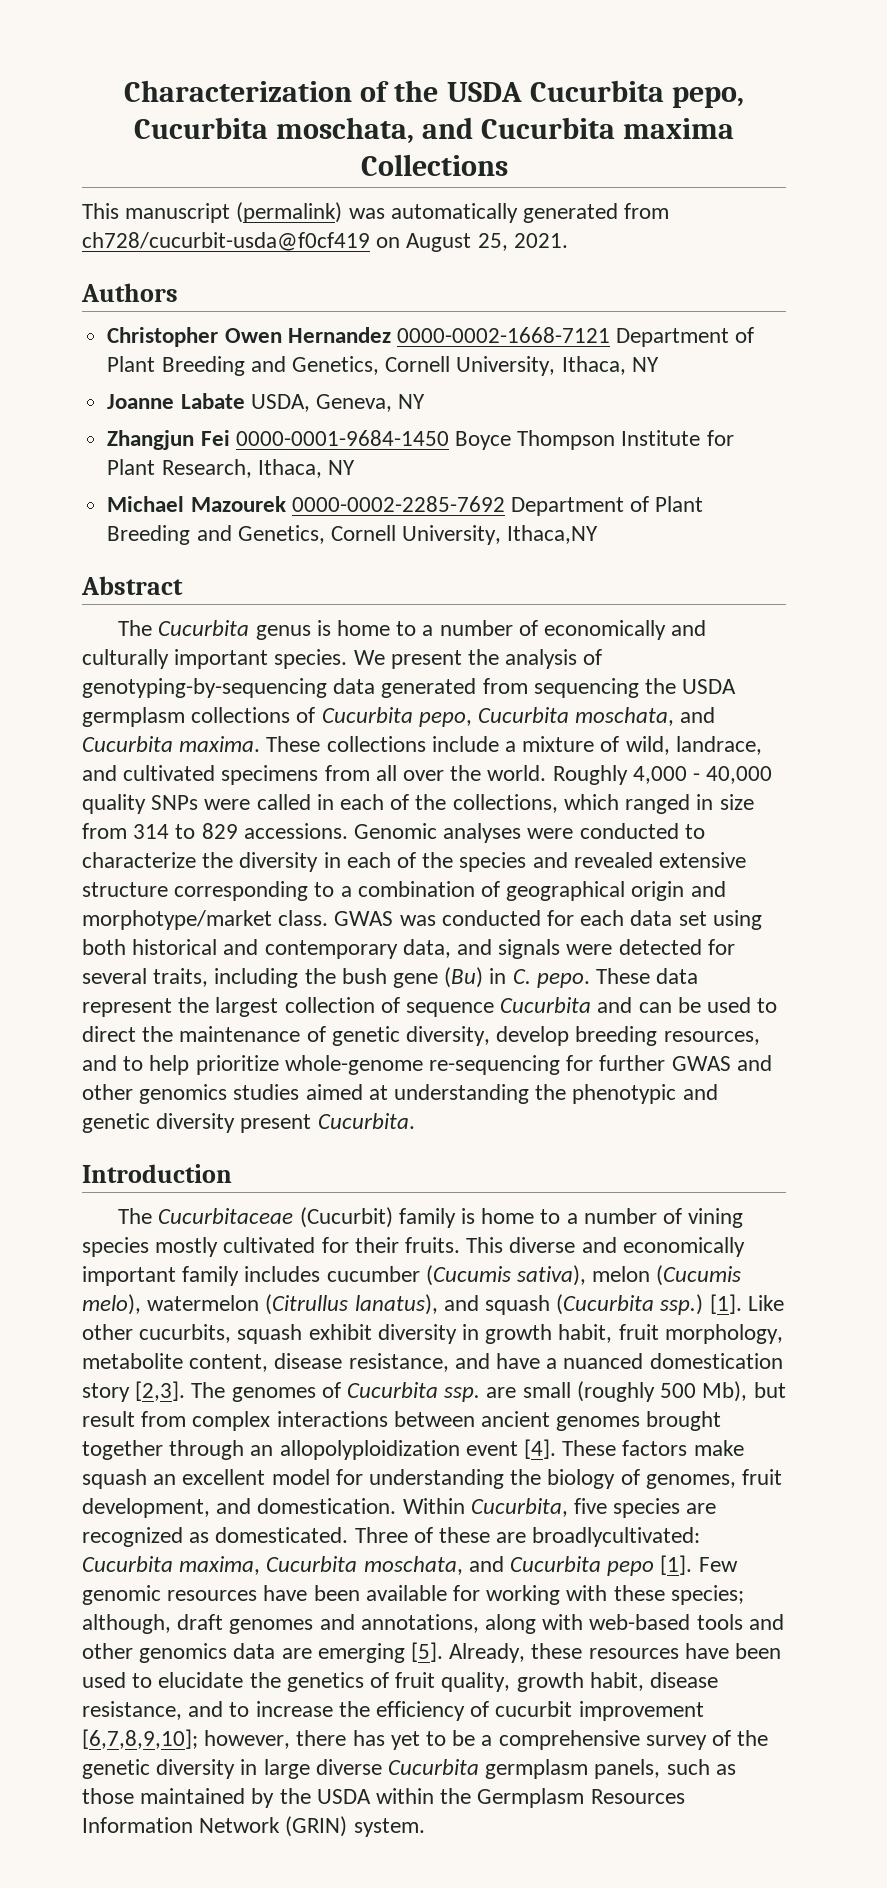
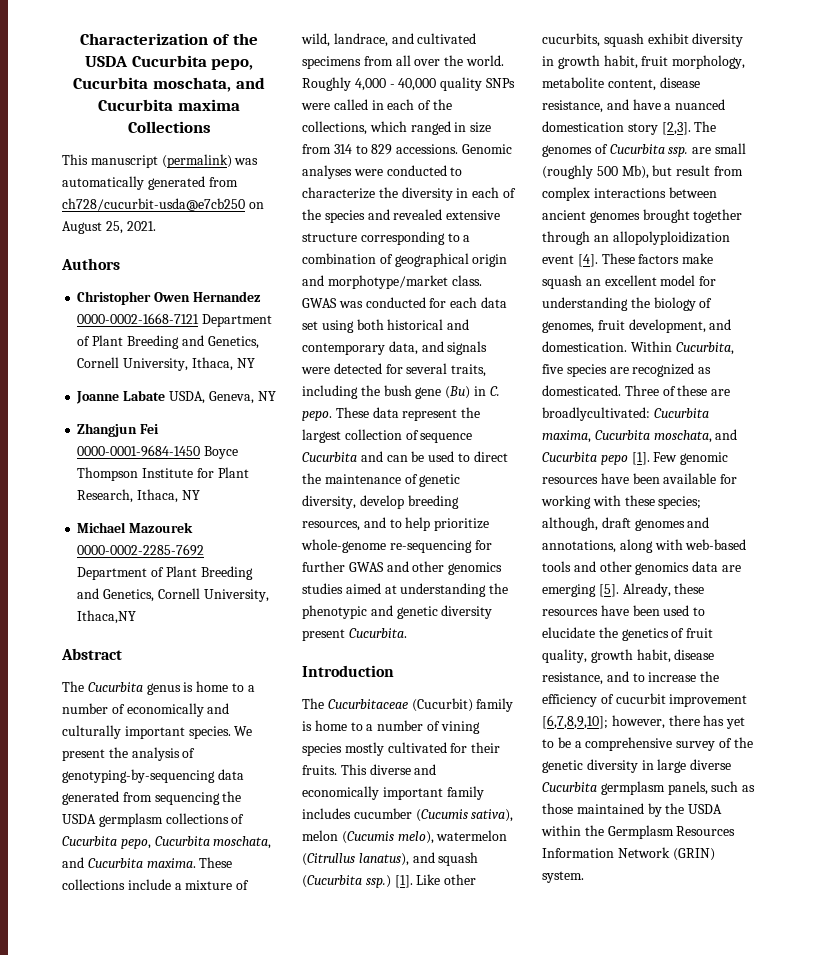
- This manuscript (permalink) was automatically generated from ch728/cucurbit-usda@f0cf419 on August 25, 2021.
+ This manuscript (permalink) was automatically generated from ch728/cucurbit-usda@e7cb250 on August 25, 2021.

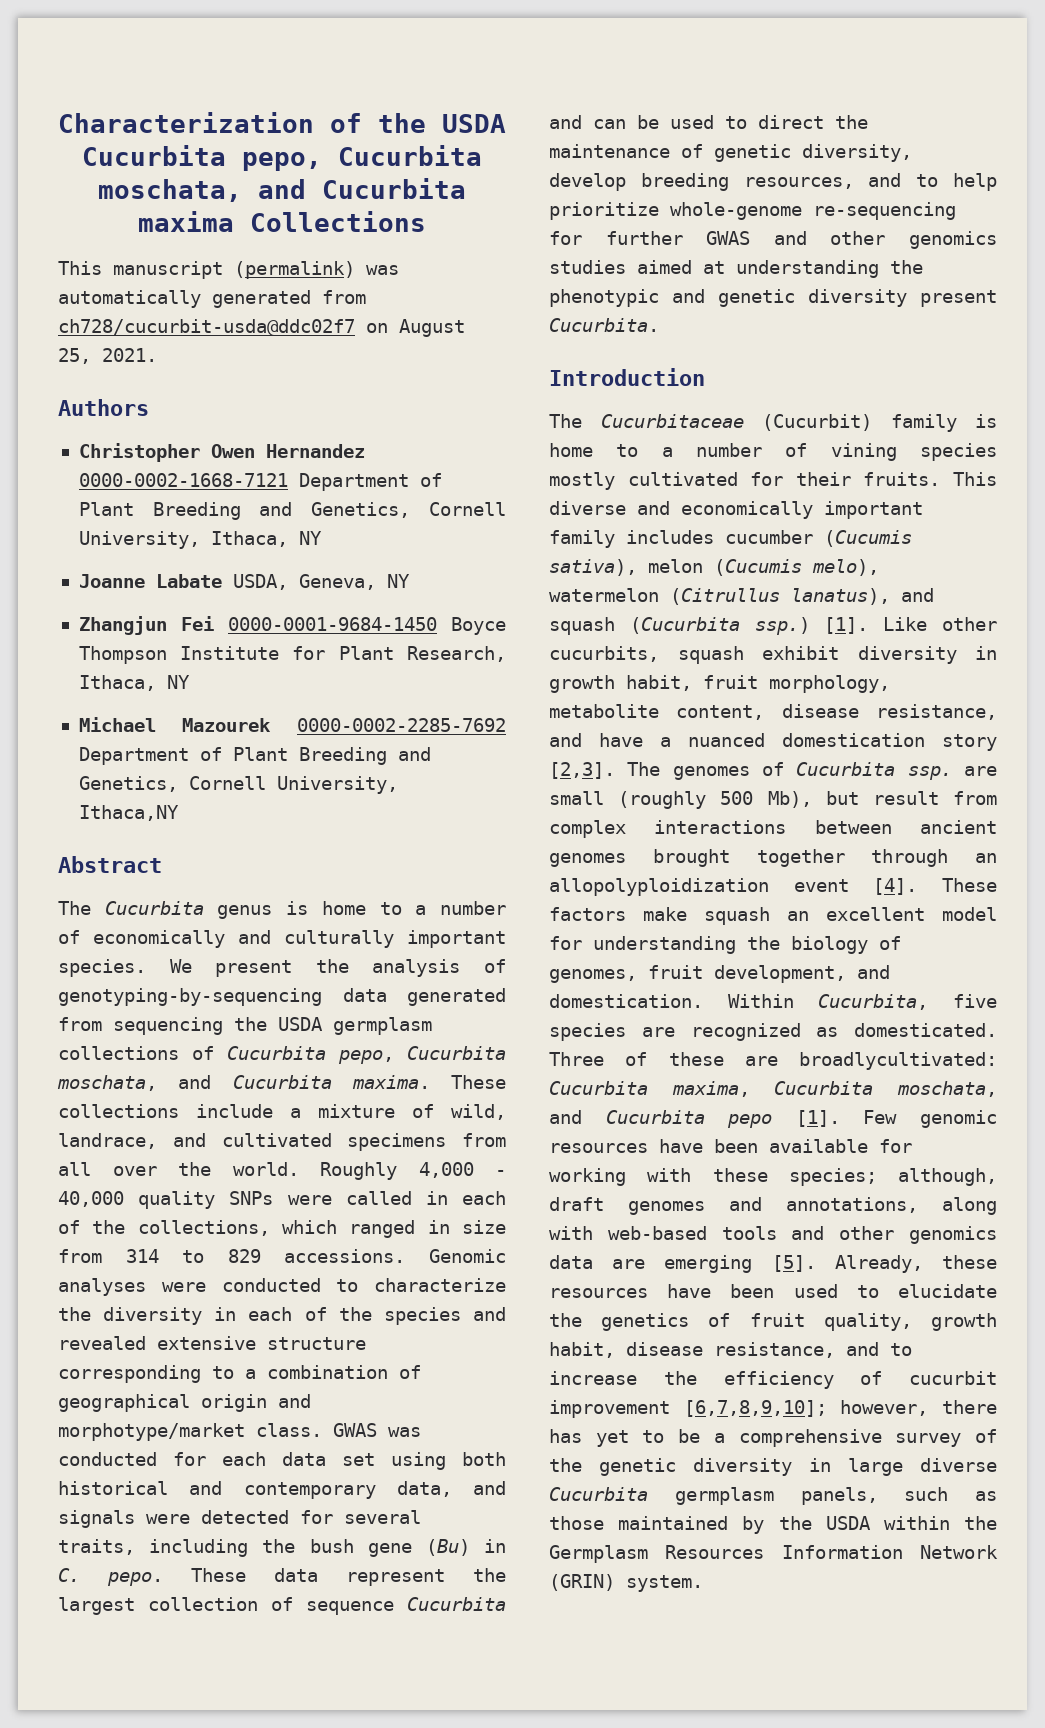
- This manuscript (permalink) was automatically generated from ch728/cucurbit-usda@e7cb250 on August 25, 2021.
+ This manuscript (permalink) was automatically generated from ch728/cucurbit-usda@ddc02f7 on August 25, 2021.

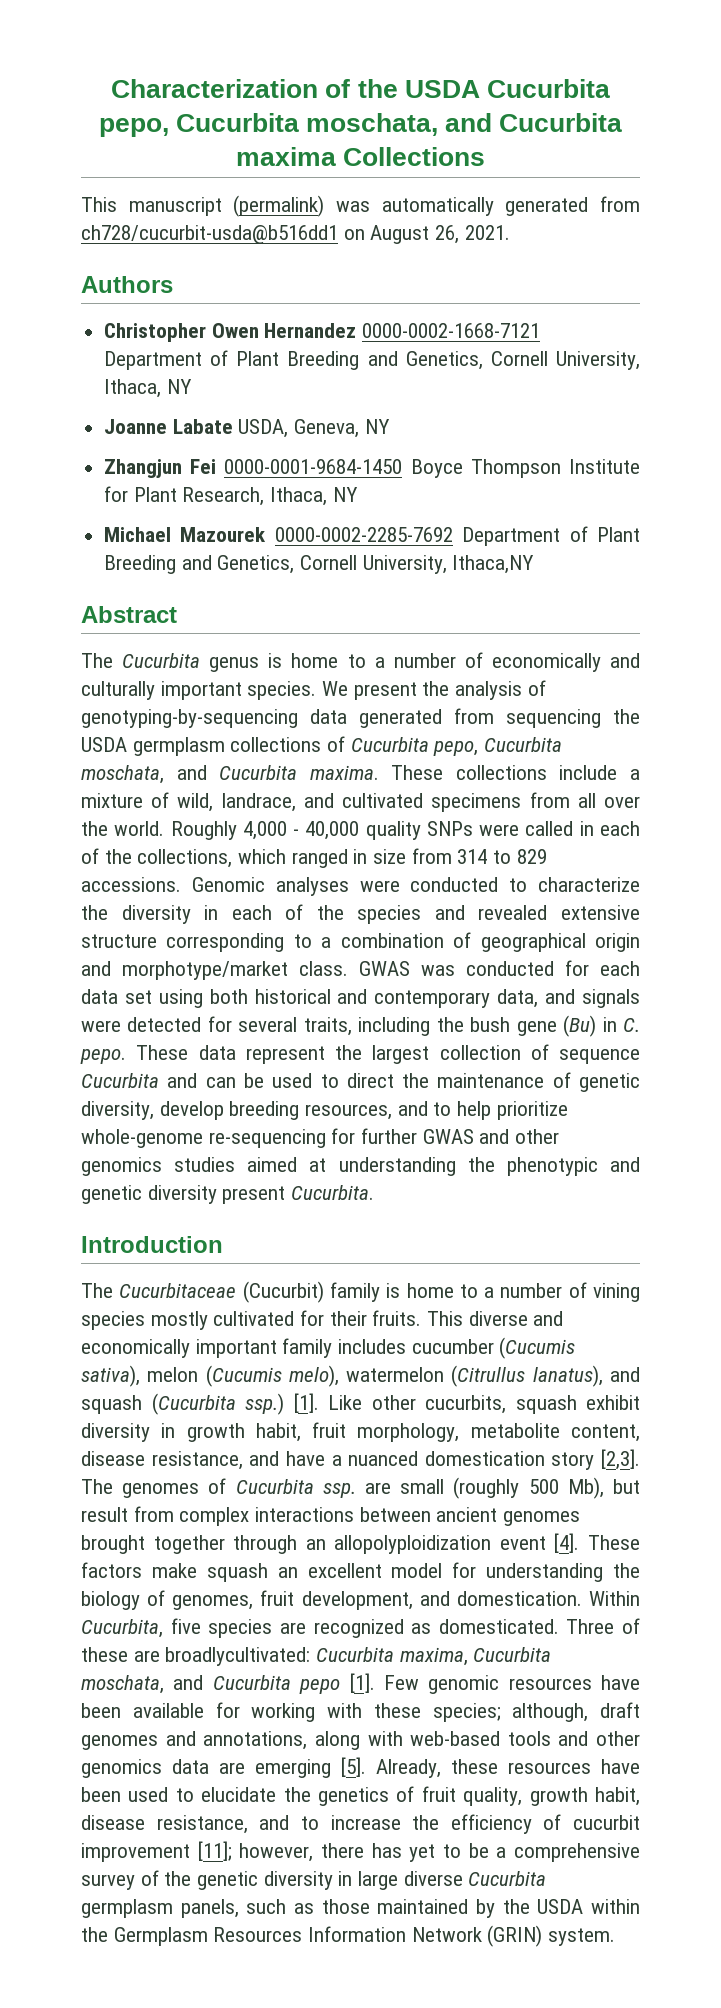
- This manuscript (permalink) was automatically generated from ch728/cucurbit-usda@ddc02f7 on August 25, 2021.
+ This manuscript (permalink) was automatically generated from ch728/cucurbit-usda@b516dd1 on August 26, 2021.
- Already, these resources have been used to elucidate the genetics of fruit quality, growth habit, disease resistance, and to increase the efficiency of cucurbit improvement [6,7,8,9,10]; however, there has yet to be a comprehensive survey of the genetic diversity in large diverse Cucurbita germplasm panels, such as those maintained by the USDA within the Germplasm Resources Information Network (GRIN) system.
+ Already, these resources have been used to elucidate the genetics of fruit quality, growth habit, disease resistance, and to increase the efficiency of cucurbit improvement [11]; however, there has yet to be a comprehensive survey of the genetic diversity in large diverse Cucurbita germplasm panels, such as those maintained by the USDA within the Germplasm Resources Information Network (GRIN) system.

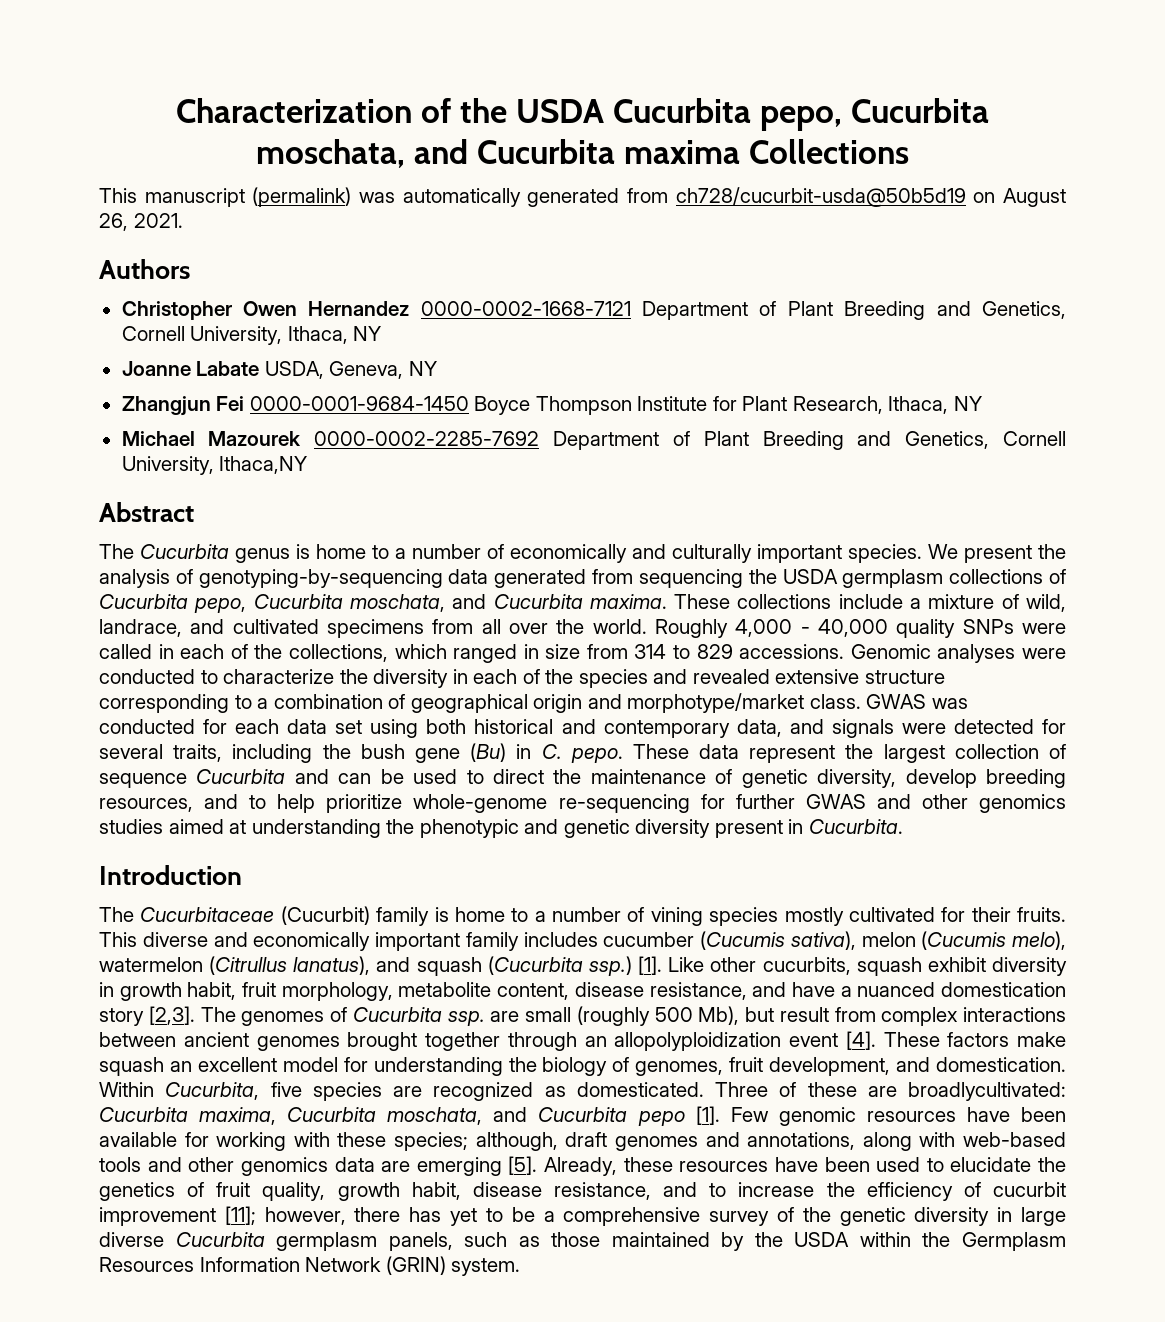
- This manuscript (permalink) was automatically generated from ch728/cucurbit-usda@b516dd1 on August 26, 2021.
+ This manuscript (permalink) was automatically generated from ch728/cucurbit-usda@50b5d19 on August 26, 2021.
- These data represent the largest collection of sequence Cucurbita and can be used to direct the maintenance of genetic diversity, develop breeding resources, and to help prioritize whole-genome re-sequencing for further GWAS and other genomics studies aimed at understanding the phenotypic and genetic diversity present Cucurbita.
+ These data represent the largest collection of sequence Cucurbita and can be used to direct the maintenance of genetic diversity, develop breeding resources, and to help prioritize whole-genome re-sequencing for further GWAS and other genomics studies aimed at understanding the phenotypic and genetic diversity present in Cucurbita.

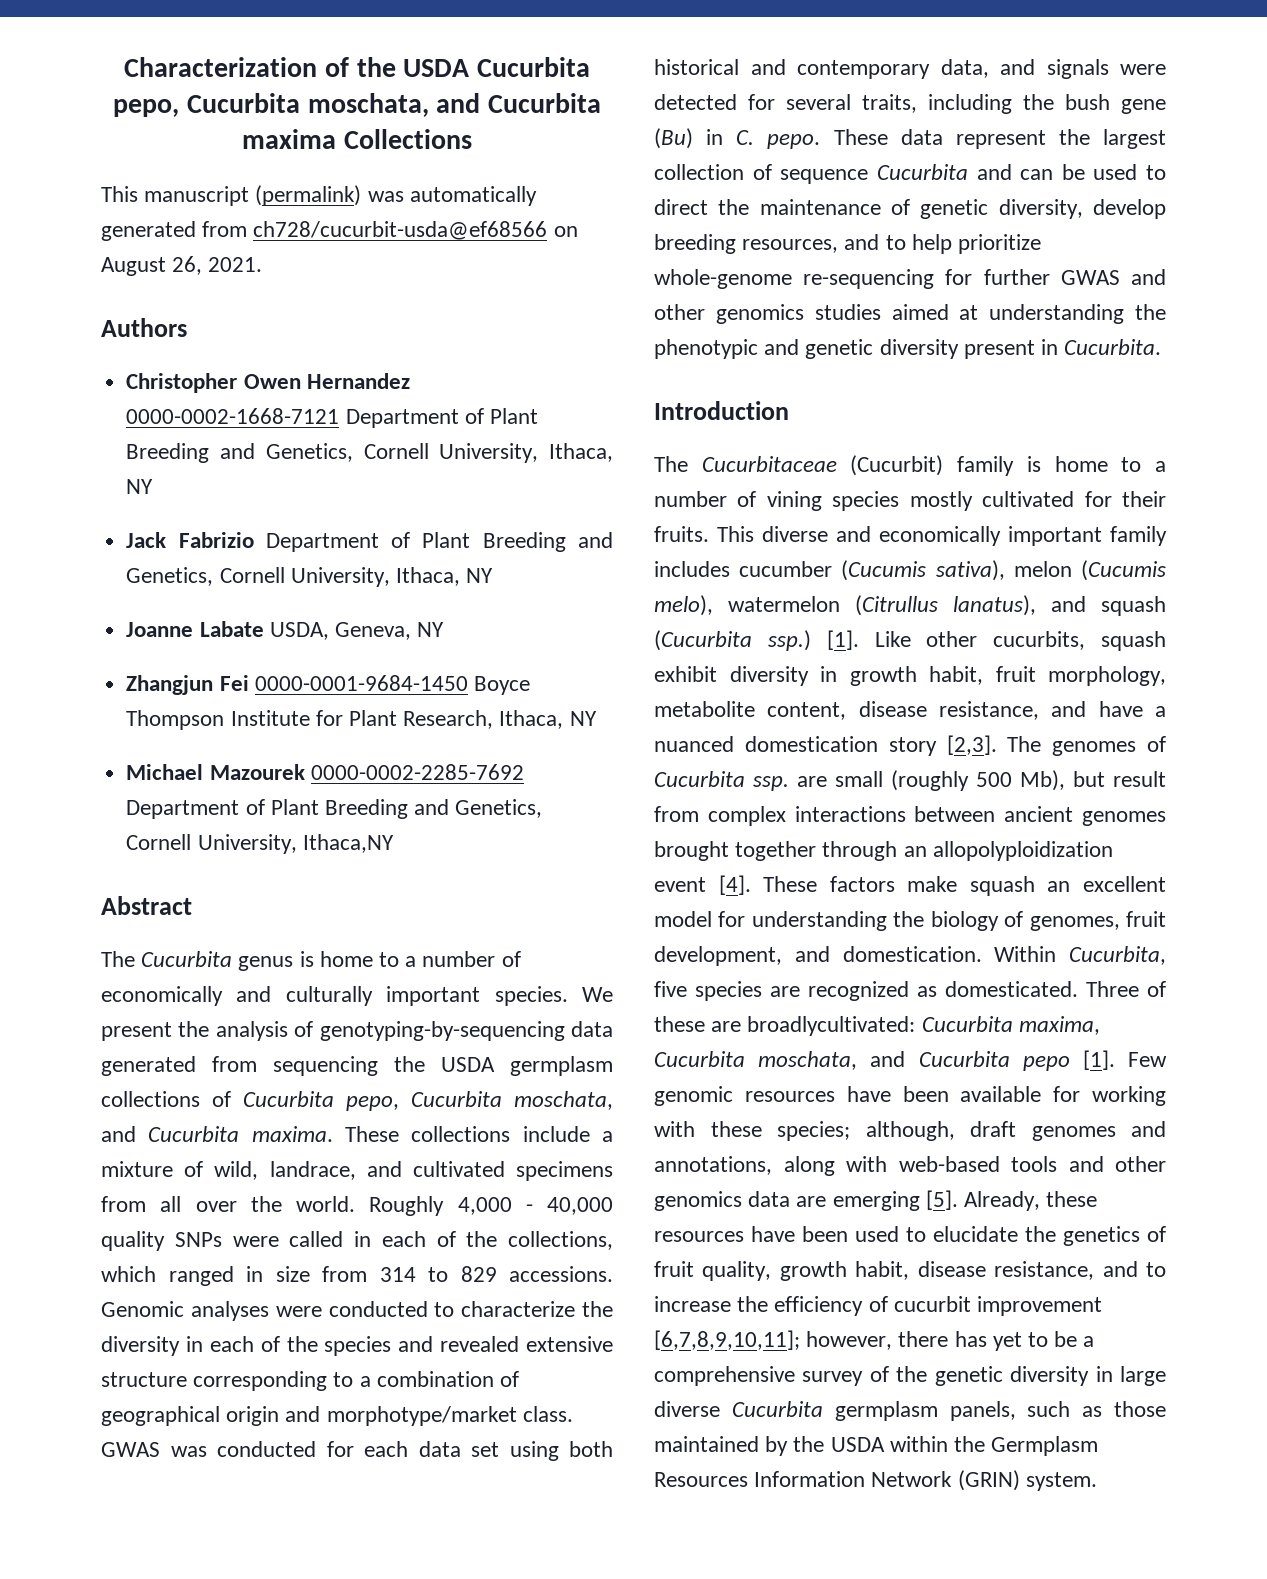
- This manuscript (permalink) was automatically generated from ch728/cucurbit-usda@50b5d19 on August 26, 2021.
+ This manuscript (permalink) was automatically generated from ch728/cucurbit-usda@ef68566 on August 26, 2021.
+ Jack Fabrizio Department of Plant Breeding and Genetics, Cornell University, Ithaca, NY
- Already, these resources have been used to elucidate the genetics of fruit quality, growth habit, disease resistance, and to increase the efficiency of cucurbit improvement [11]; however, there has yet to be a comprehensive survey of the genetic diversity in large diverse Cucurbita germplasm panels, such as those maintained by the USDA within the Germplasm Resources Information Network (GRIN) system.
+ Already, these resources have been used to elucidate the genetics of fruit quality, growth habit, disease resistance, and to increase the efficiency of cucurbit improvement [6,7,8,9,10,11]; however, there has yet to be a comprehensive survey of the genetic diversity in large diverse Cucurbita germplasm panels, such as those maintained by the USDA within the Germplasm Resources Information Network (GRIN) system.

